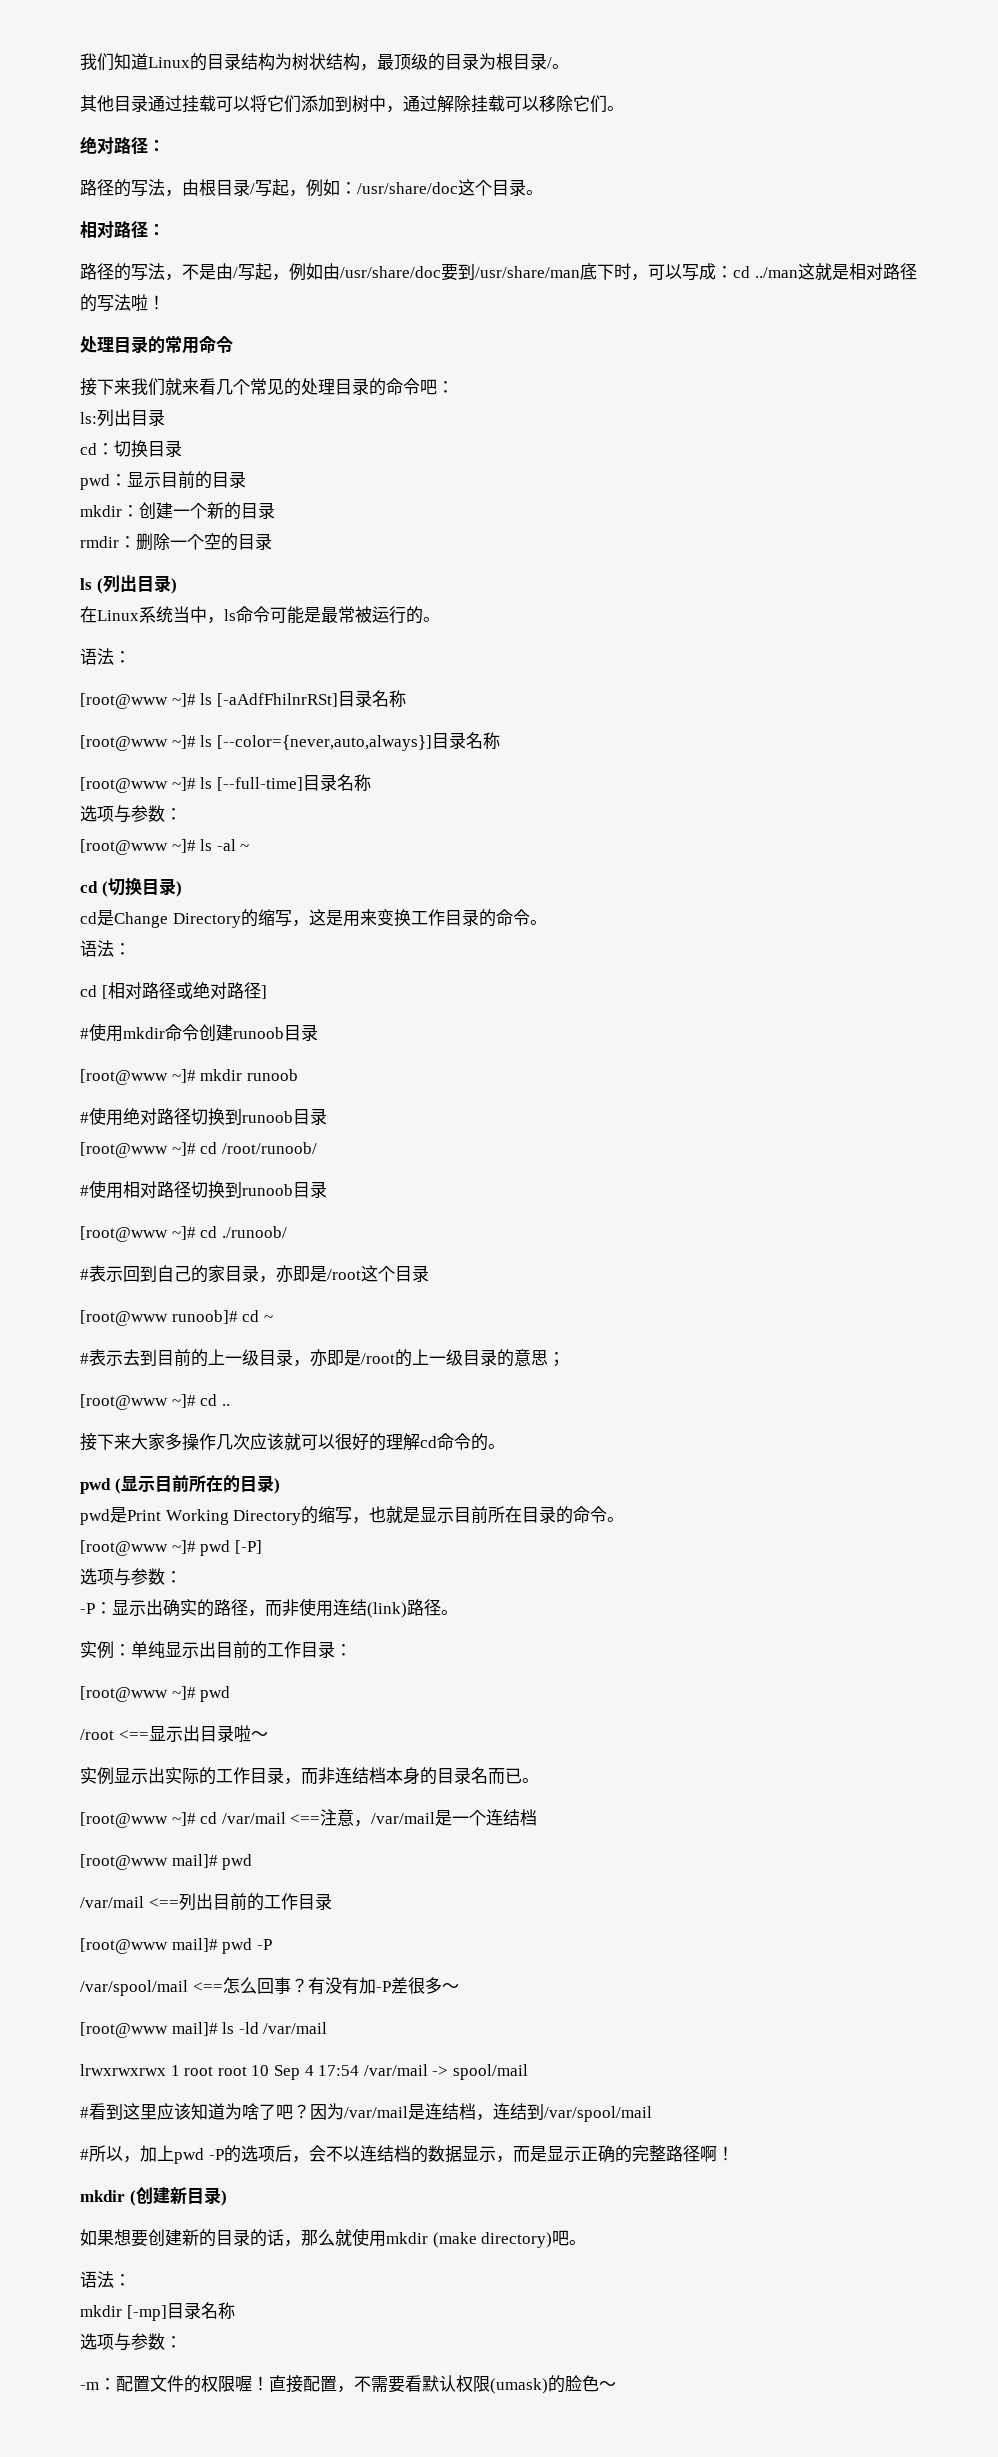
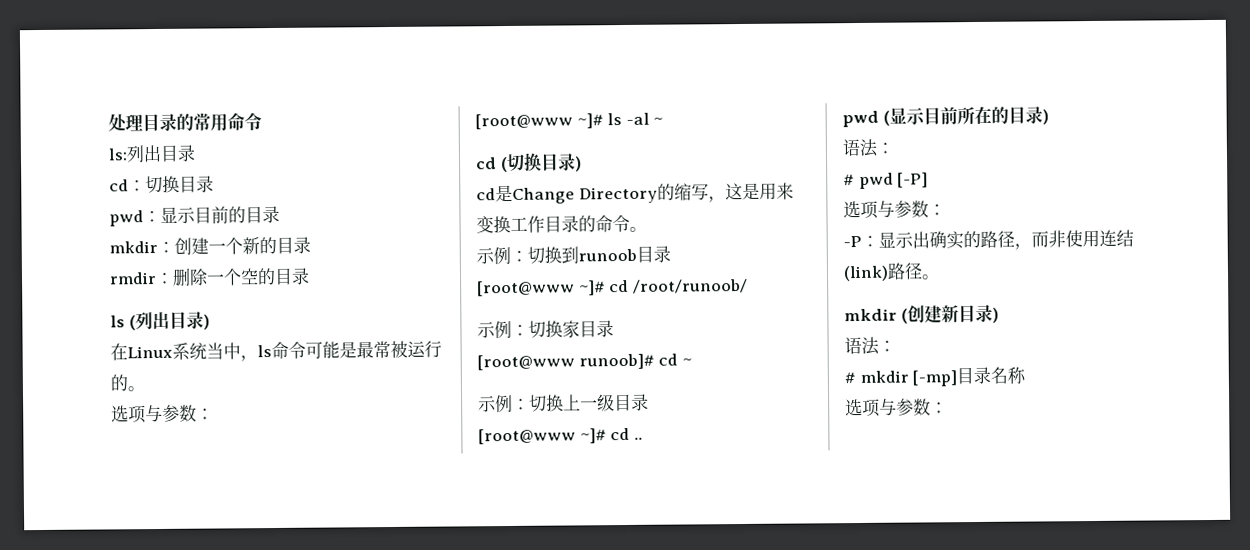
- 我们知道Linux的目录结构为树状结构，最顶级的目录为根目录/。
- 其他目录通过挂载可以将它们添加到树中，通过解除挂载可以移除它们。
- 绝对路径：
- 路径的写法，由根目录/写起，例如：/usr/share/doc这个目录。
- 相对路径：
- 路径的写法，不是由/写起，例如由/usr/share/doc要到/usr/share/man底下时，可以写成：cd ../man这就是相对路径的写法啦！
- 接下来我们就来看几个常见的处理目录的命令吧：
  在Linux系统当中，ls命令可能是最常被运行的。
- 语法：
- [root@www ~]# ls [-aAdfFhilnrRSt]目录名称
- [root@www ~]# ls [--color={never,auto,always}]目录名称
- [root@www ~]# ls [--full-time]目录名称
  cd是Change Directory的缩写，这是用来变换工作目录的命令。
- 语法：
- cd [相对路径或绝对路径]
- #使用mkdir命令创建runoob目录
- [root@www ~]# mkdir runoob
- #使用绝对路径切换到runoob目录
+ 示例：切换到runoob目录
- #使用相对路径切换到runoob目录
- [root@www ~]# cd ./runoob/
- #表示回到自己的家目录，亦即是/root这个目录
+ 示例：切换家目录
  [root@www runoob]# cd ~
- #表示去到目前的上一级目录，亦即是/root的上一级目录的意思；
+ 示例：切换上一级目录
  [root@www ~]# cd ..
- 接下来大家多操作几次应该就可以很好的理解cd命令的。
  pwd (显示目前所在的目录)
- pwd是Print Working Directory的缩写，也就是显示目前所在目录的命令。
- [root@www ~]# pwd [-P]
+ 语法：
+ # pwd [-P]
- 实例：单纯显示出目前的工作目录：
- [root@www ~]# pwd
- /root <==显示出目录啦～
- 实例显示出实际的工作目录，而非连结档本身的目录名而已。
- [root@www ~]# cd /var/mail <==注意，/var/mail是一个连结档
- [root@www mail]# pwd
- /var/mail <==列出目前的工作目录
- [root@www mail]# pwd -P
- /var/spool/mail <==怎么回事？有没有加-P差很多～
- [root@www mail]# ls -ld /var/mail
- lrwxrwxrwx 1 root root 10 Sep 4 17:54 /var/mail -> spool/mail
- #看到这里应该知道为啥了吧？因为/var/mail是连结档，连结到/var/spool/mail
- #所以，加上pwd -P的选项后，会不以连结档的数据显示，而是显示正确的完整路径啊！
  mkdir (创建新目录)
- 如果想要创建新的目录的话，那么就使用mkdir (make directory)吧。
  语法：
- mkdir [-mp]目录名称
+ # mkdir [-mp]目录名称
- -m：配置文件的权限喔！直接配置，不需要看默认权限(umask)的脸色～

